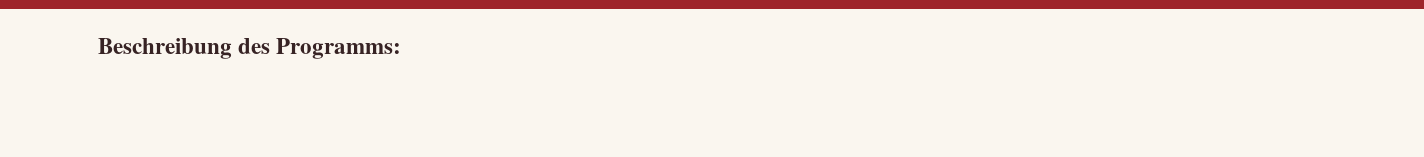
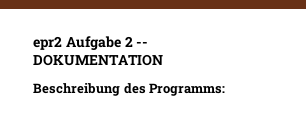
+ epr2 Aufgabe 2 -- DOKUMENTATION

